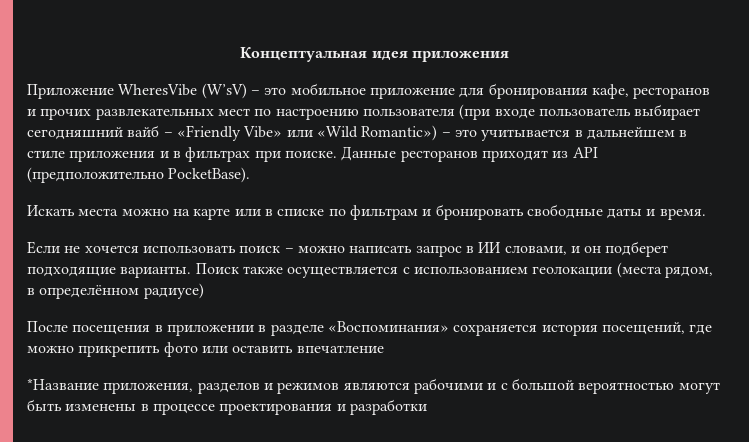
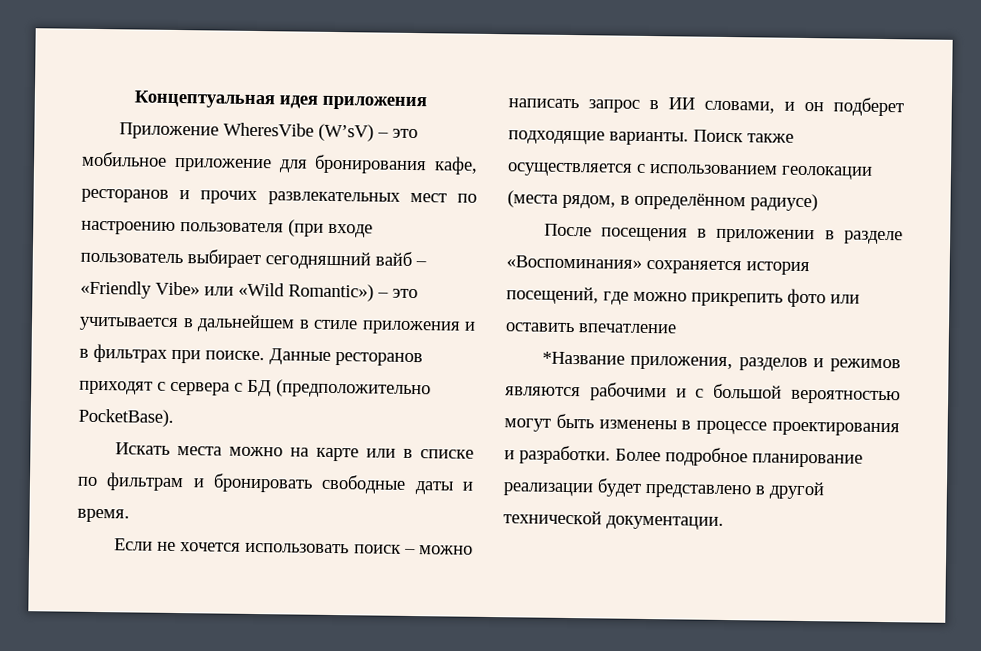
- Данные ресторанов приходят из API (предположительно PocketBase).
+ Данные ресторанов приходят с сервера с БД (предположительно PocketBase).
- *Название приложения, разделов и режимов являются рабочими и с большой вероятностью могут быть изменены в процессе проектирования и разработки
+ *Название приложения, разделов и режимов являются рабочими и с большой вероятностью могут быть изменены в процессе проектирования и разработки. Более подробное планирование реализации будет представлено в другой технической документации.

